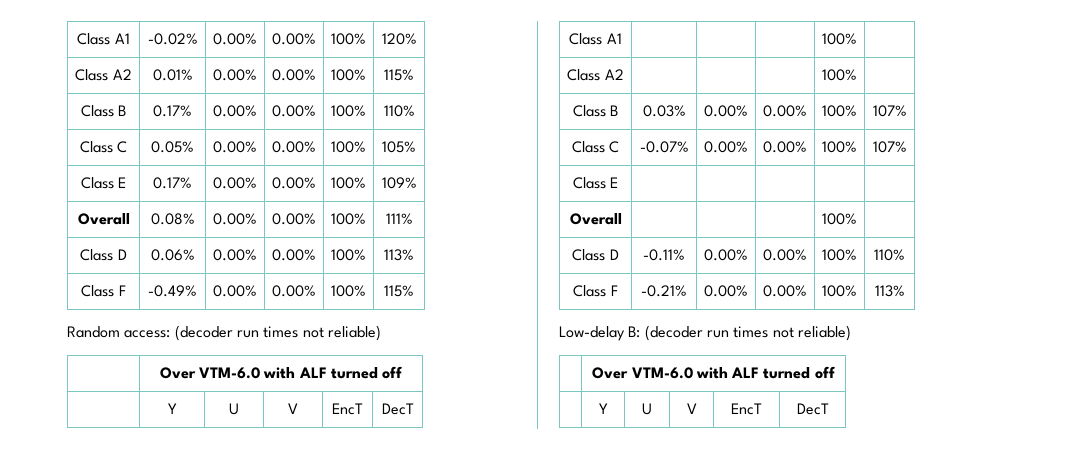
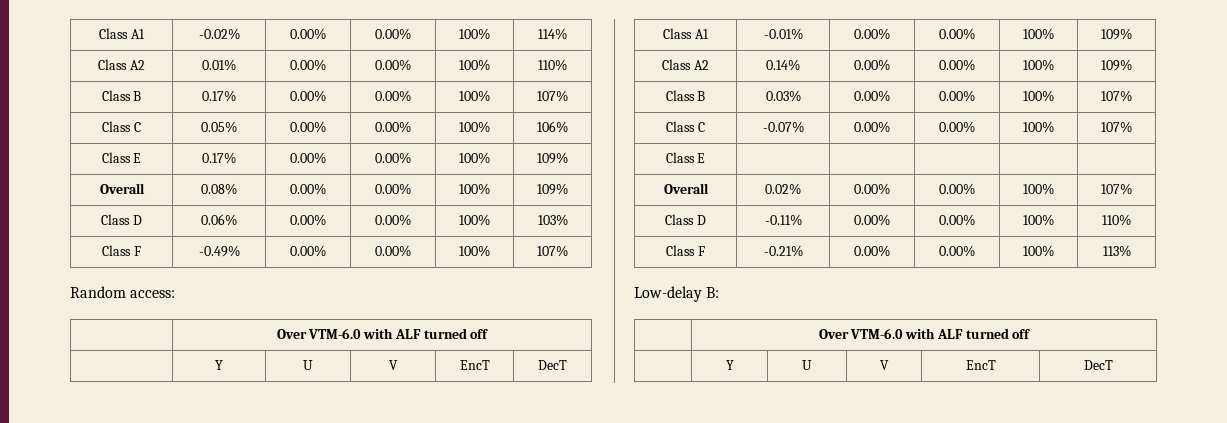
- Class A1 | -0.02% | 0.00% | 0.00% | 100% | 120%
+ Class A1 | -0.02% | 0.00% | 0.00% | 100% | 114%
- Class A2 | 0.01% | 0.00% | 0.00% | 100% | 115%
+ Class A2 | 0.01% | 0.00% | 0.00% | 100% | 110%
- Class B | 0.17% | 0.00% | 0.00% | 100% | 110%
+ Class B | 0.17% | 0.00% | 0.00% | 100% | 107%
- Class C | 0.05% | 0.00% | 0.00% | 100% | 105%
+ Class C | 0.05% | 0.00% | 0.00% | 100% | 106%
- Overall | 0.08% | 0.00% | 0.00% | 100% | 111%
+ Overall | 0.08% | 0.00% | 0.00% | 100% | 109%
- Class D | 0.06% | 0.00% | 0.00% | 100% | 113%
+ Class D | 0.06% | 0.00% | 0.00% | 100% | 103%
- Class F | -0.49% | 0.00% | 0.00% | 100% | 115%
+ Class F | -0.49% | 0.00% | 0.00% | 100% | 107%
- Random access: (decoder run times not reliable)
+ Random access:
- Class A1 | | | | 100% |
- Class A2 | | | | 100% |
+ Class A1 | -0.01% | 0.00% | 0.00% | 100% | 109%
+ Class A2 | 0.14% | 0.00% | 0.00% | 100% | 109%
- Overall | | | | 100% |
+ Overall | 0.02% | 0.00% | 0.00% | 100% | 107%
- Low-delay B: (decoder run times not reliable)
+ Low-delay B:

